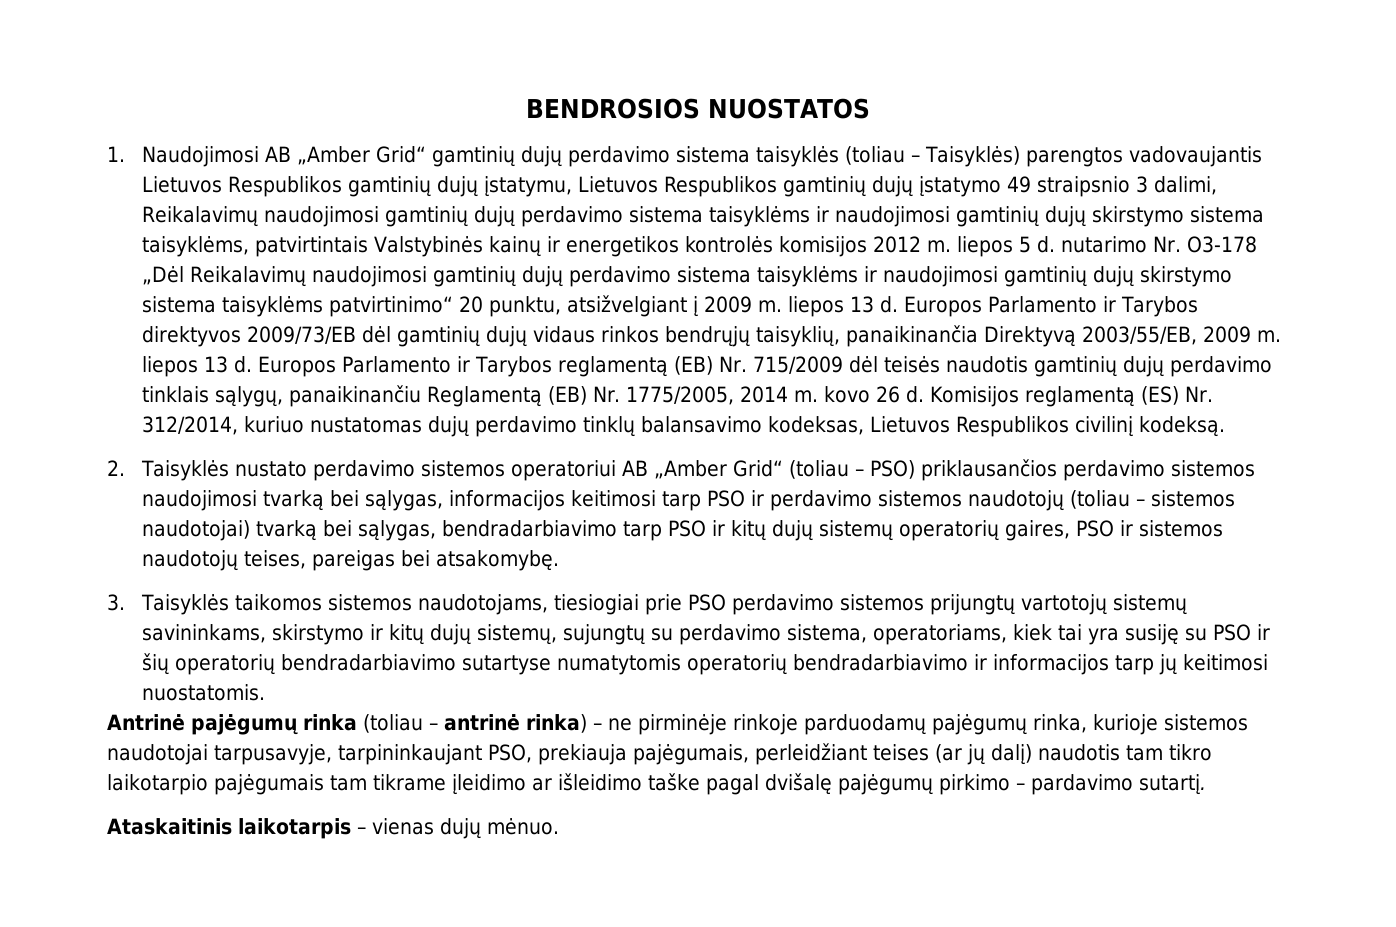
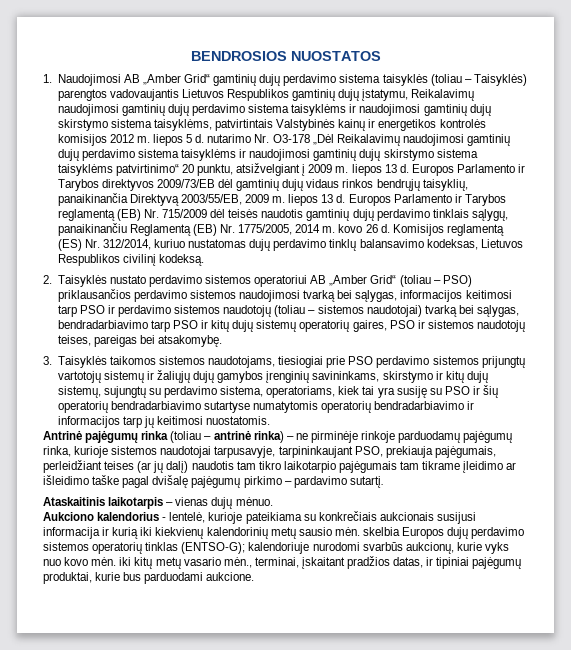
- 1. Naudojimosi AB „Amber Grid“ gamtinių dujų perdavimo sistema taisyklės (toliau – Taisyklės) parengtos vadovaujantis Lietuvos Respublikos gamtinių dujų įstatymu, Lietuvos Respublikos gamtinių dujų įstatymo 49 straipsnio 3 dalimi, Reikalavimų naudojimosi gamtinių dujų perdavimo sistema taisyklėms ir naudojimosi gamtinių dujų skirstymo sistema taisyklėms, patvirtintais Valstybinės kainų ir energetikos kontrolės komisijos 2012 m. liepos 5 d. nutarimo Nr. O3-178 „Dėl Reikalavimų naudojimosi gamtinių dujų perdavimo sistema taisyklėms ir naudojimosi gamtinių dujų skirstymo sistema taisyklėms patvirtinimo“ 20 punktu, atsižvelgiant į 2009 m. liepos 13 d.
+ 1. Naudojimosi AB „Amber Grid“ gamtinių dujų perdavimo sistema taisyklės (toliau – Taisyklės) parengtos vadovaujantis Lietuvos Respublikos gamtinių dujų įstatymu, Reikalavimų naudojimosi gamtinių dujų perdavimo sistema taisyklėms ir naudojimosi gamtinių dujų skirstymo sistema taisyklėms, patvirtintais Valstybinės kainų ir energetikos kontrolės komisijos 2012 m. liepos 5 d. nutarimo Nr. O3-178 „Dėl Reikalavimų naudojimosi gamtinių dujų perdavimo sistema taisyklėms ir naudojimosi gamtinių dujų skirstymo sistema taisyklėms patvirtinimo“ 20 punktu, atsižvelgiant į 2009 m. liepos 13 d.
- 3. Taisyklės taikomos sistemos naudotojams, tiesiogiai prie PSO perdavimo sistemos prijungtų vartotojų sistemų savininkams, skirstymo ir kitų dujų sistemų, sujungtų su perdavimo sistema, operatoriams, kiek tai yra susiję su PSO ir šių operatorių bendradarbiavimo sutartyse numatytomis operatorių bendradarbiavimo ir informacijos tarp jų keitimosi nuostatomis.
+ 3. Taisyklės taikomos sistemos naudotojams, tiesiogiai prie PSO perdavimo sistemos prijungtų vartotojų sistemų ir žaliųjų dujų gamybos įrenginių savininkams, skirstymo ir kitų dujų sistemų, sujungtų su perdavimo sistema, operatoriams, kiek tai yra susiję su PSO ir šių operatorių bendradarbiavimo sutartyse numatytomis operatorių bendradarbiavimo ir informacijos tarp jų keitimosi nuostatomis.
+ Aukciono kalendorius - lentelė, kurioje pateikiama su konkrečiais aukcionais susijusi informacija ir kurią iki kiekvienų kalendorinių metų sausio mėn. skelbia Europos dujų perdavimo sistemos operatorių tinklas (ENTSO-G); kalendoriuje nurodomi svarbūs aukcionų, kurie vyks nuo kovo mėn. iki kitų metų vasario mėn., terminai, įskaitant pradžios datas, ir tipiniai pajėgumų produktai, kurie bus parduodami aukcione.

